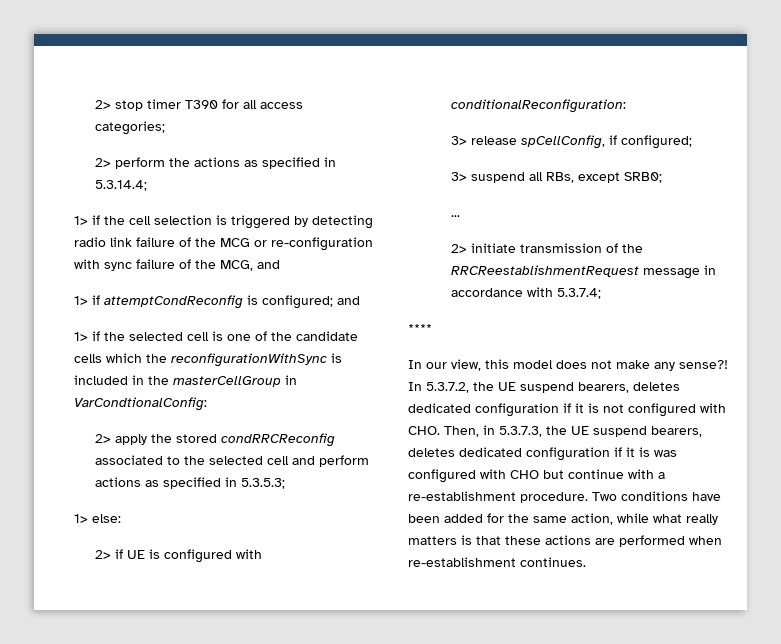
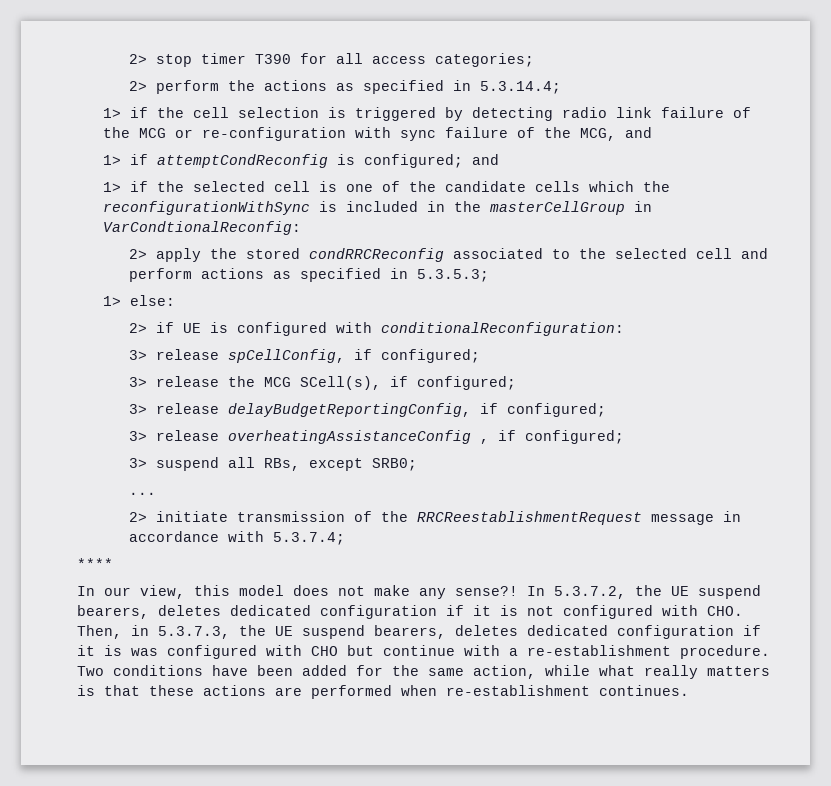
- 1> if the selected cell is one of the candidate cells which the reconfigurationWithSync is included in the masterCellGroup in VarCondtionalConfig:
+ 1> if the selected cell is one of the candidate cells which the reconfigurationWithSync is included in the masterCellGroup in VarCondtionalReconfig:
+ 3> release the MCG SCell(s), if configured;
+ 3> release delayBudgetReportingConfig, if configured;
+ 3> release overheatingAssistanceConfig , if configured;

